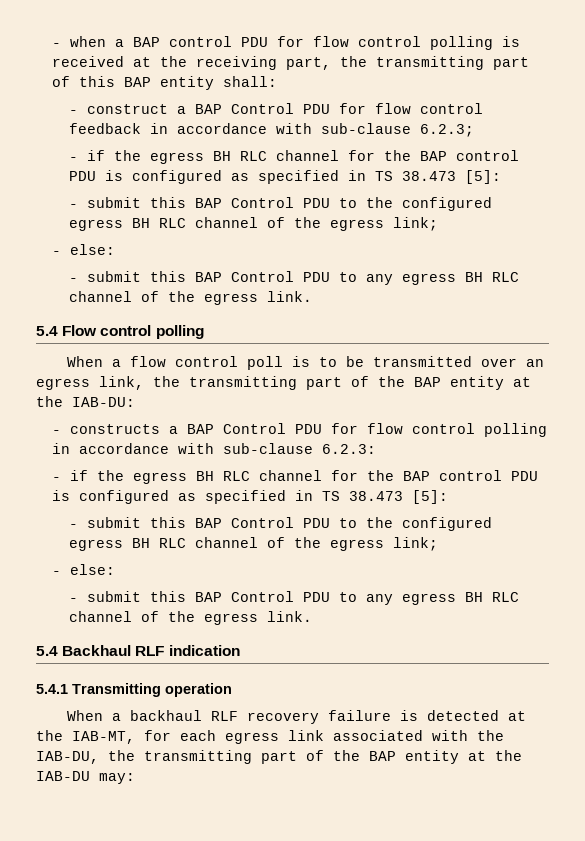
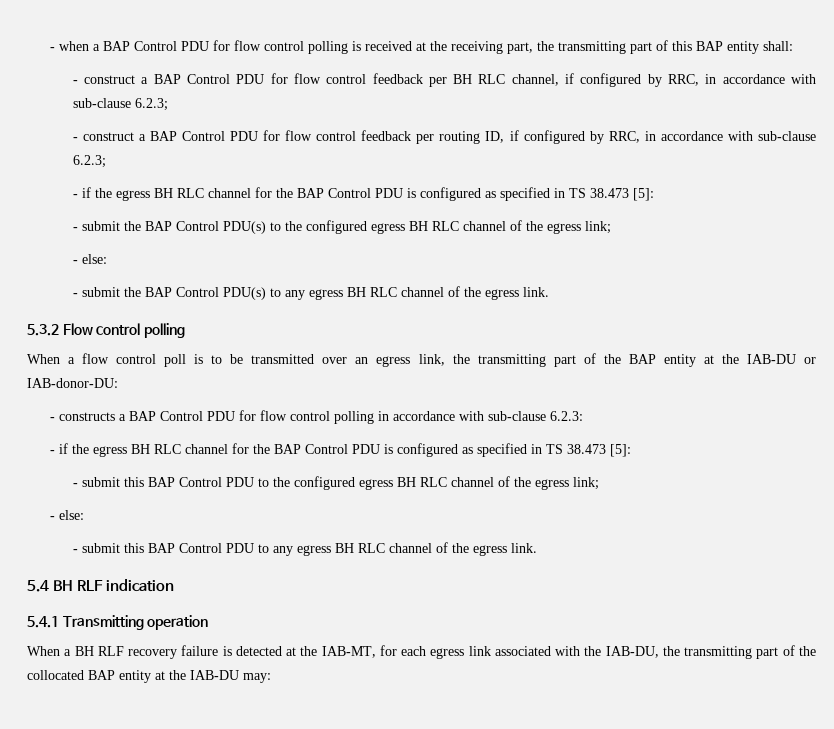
- - when a BAP control PDU for flow control polling is received at the receiving part, the transmitting part of this BAP entity shall:
+ - when a BAP Control PDU for flow control polling is received at the receiving part, the transmitting part of this BAP entity shall:
- - construct a BAP Control PDU for flow control feedback in accordance with sub-clause 6.2.3;
- - if the egress BH RLC channel for the BAP control PDU is configured as specified in TS 38.473 [5]:
+ - construct a BAP Control PDU for flow control feedback per BH RLC channel, if configured by RRC, in accordance with sub-clause 6.2.3;
+ - construct a BAP Control PDU for flow control feedback per routing ID, if configured by RRC, in accordance with sub-clause 6.2.3;
+ - if the egress BH RLC channel for the BAP Control PDU is configured as specified in TS 38.473 [5]:
+ - submit the BAP Control PDU(s) to the configured egress BH RLC channel of the egress link;
+ - else:
+ - submit the BAP Control PDU(s) to any egress BH RLC channel of the egress link.
+ 5.3.2 Flow control polling
+ When a flow control poll is to be transmitted over an egress link, the transmitting part of the BAP entity at the IAB-DU or IAB-donor-DU:
+ - constructs a BAP Control PDU for flow control polling in accordance with sub-clause 6.2.3:
+ - if the egress BH RLC channel for the BAP Control PDU is configured as specified in TS 38.473 [5]:
- 5.4 Flow control polling
- When a flow control poll is to be transmitted over an egress link, the transmitting part of the BAP entity at the IAB-DU:
- - constructs a BAP Control PDU for flow control polling in accordance with sub-clause 6.2.3:
- - if the egress BH RLC channel for the BAP control PDU is configured as specified in TS 38.473 [5]:
- - submit this BAP Control PDU to the configured egress BH RLC channel of the egress link;
- - else:
- - submit this BAP Control PDU to any egress BH RLC channel of the egress link.
- 5.4 Backhaul RLF indication
+ 5.4 BH RLF indication
- When a backhaul RLF recovery failure is detected at the IAB-MT, for each egress link associated with the IAB-DU, the transmitting part of the BAP entity at the IAB-DU may:
+ When a BH RLF recovery failure is detected at the IAB-MT, for each egress link associated with the IAB-DU, the transmitting part of the collocated BAP entity at the IAB-DU may:

